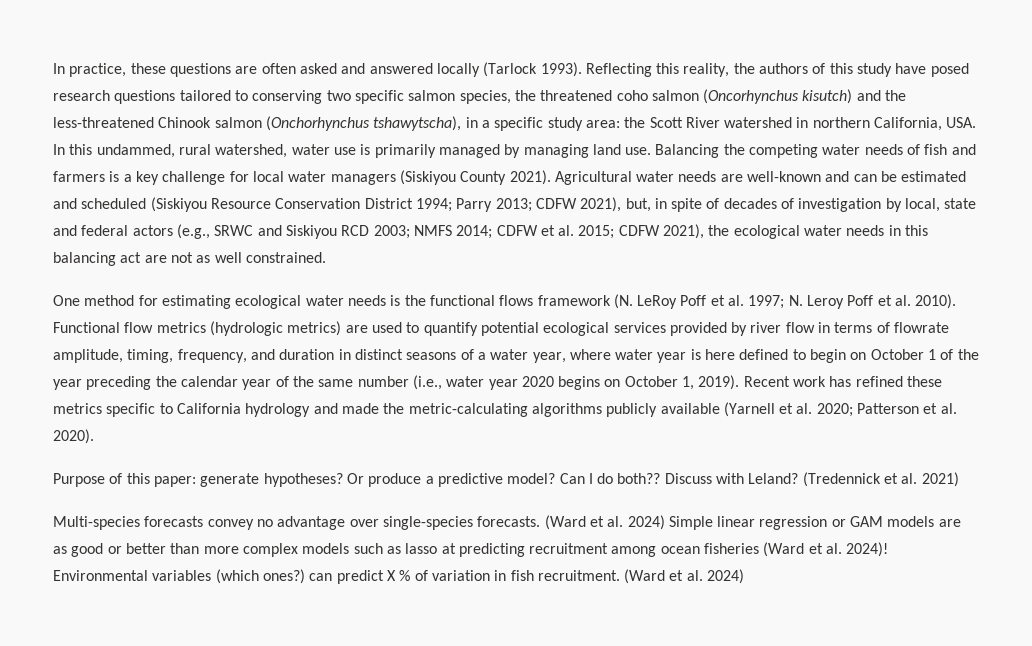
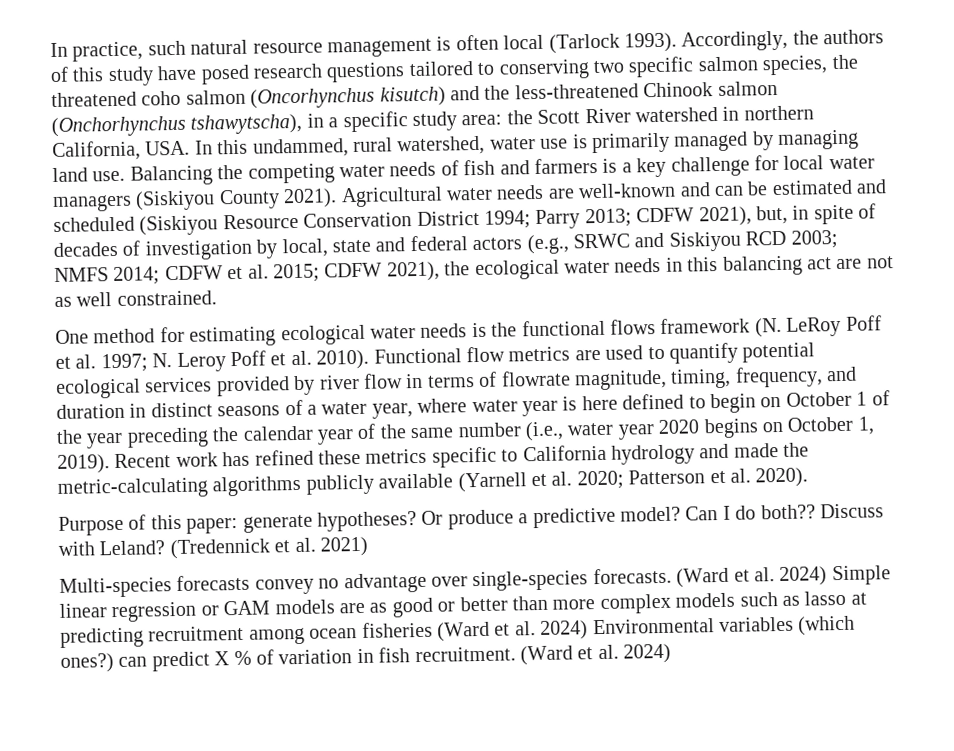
- In practice, these questions are often asked and answered locally (Tarlock 1993). Reflecting this reality, the authors of this study have posed research questions tailored to conserving two specific salmon species, the threatened coho salmon (Oncorhynchus kisutch) and the less-threatened Chinook salmon (Onchorhynchus tshawytscha), in a specific study area: the Scott River watershed in northern California, USA. In this undammed, rural watershed, water use is primarily managed by managing land use.
+ In practice, such natural resource management is often local (Tarlock 1993). Accordingly, the authors of this study have posed research questions tailored to conserving two specific salmon species, the threatened coho salmon (Oncorhynchus kisutch) and the less-threatened Chinook salmon (Onchorhynchus tshawytscha), in a specific study area: the Scott River watershed in northern California, USA. In this undammed, rural watershed, water use is primarily managed by managing land use.
- Functional flow metrics (hydrologic metrics) are used to quantify potential ecological services provided by river flow in terms of flowrate amplitude, timing, frequency, and duration in distinct seasons of a water year, where water year is here defined to begin on October 1 of the year preceding the calendar year of the same number (i.e., water year 2020 begins on October 1, 2019).
+ Functional flow metrics are used to quantify potential ecological services provided by river flow in terms of flowrate magnitude, timing, frequency, and duration in distinct seasons of a water year, where water year is here defined to begin on October 1 of the year preceding the calendar year of the same number (i.e., water year 2020 begins on October 1, 2019).
- (Ward et al. 2024) Simple linear regression or GAM models are as good or better than more complex models such as lasso at predicting recruitment among ocean fisheries (Ward et al. 2024)! Environmental variables (which ones?) can predict X % of variation in fish recruitment.
+ (Ward et al. 2024) Simple linear regression or GAM models are as good or better than more complex models such as lasso at predicting recruitment among ocean fisheries (Ward et al. 2024) Environmental variables (which ones?) can predict X % of variation in fish recruitment.

